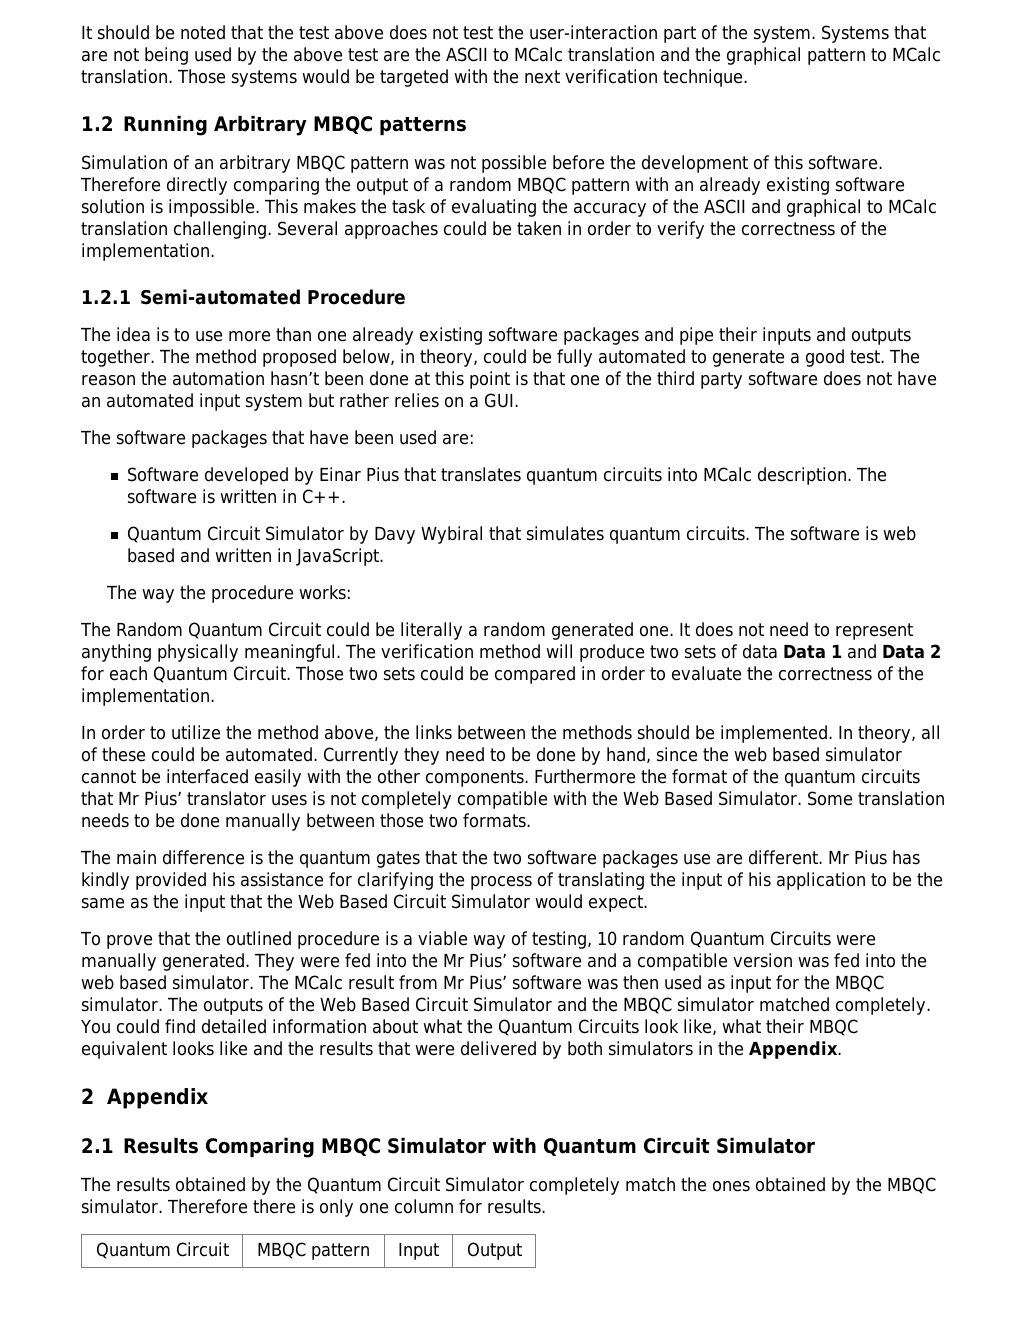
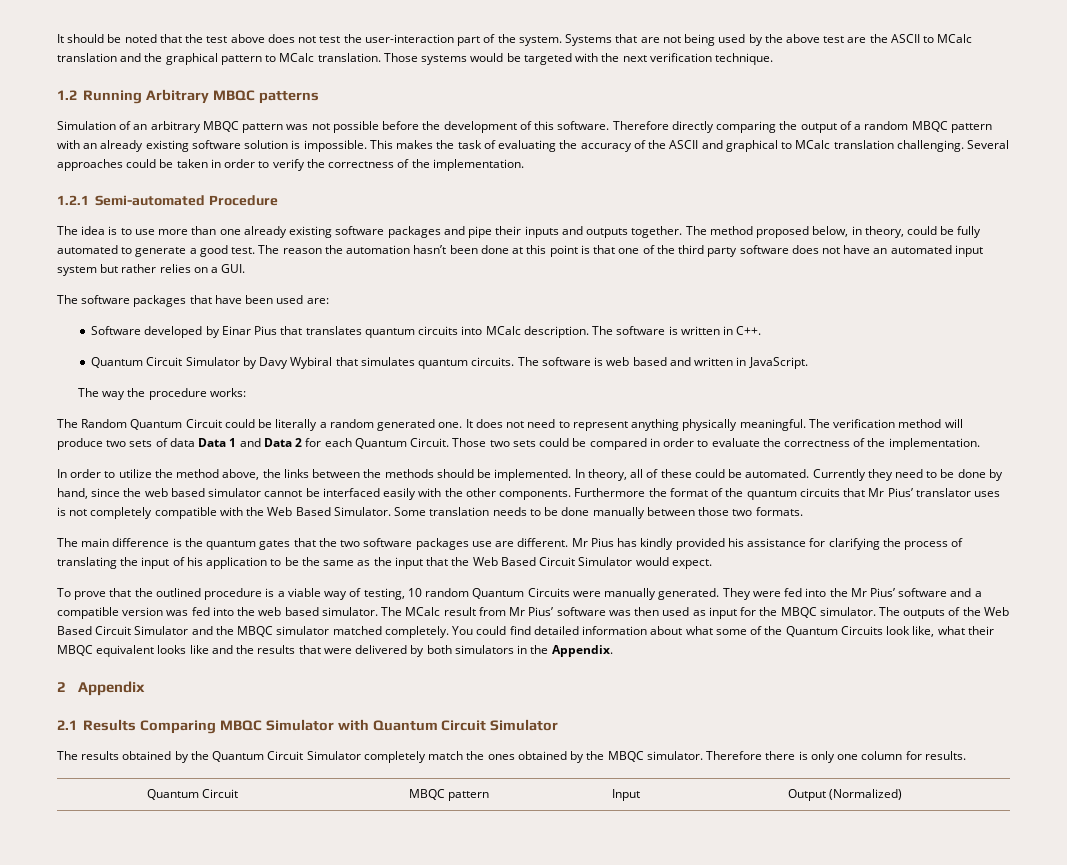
- You could find detailed information about what the Quantum Circuits look like, what their MBQC equivalent looks like and the results that were delivered by both simulators in the Appendix.
+ You could find detailed information about what some of the Quantum Circuits look like, what their MBQC equivalent looks like and the results that were delivered by both simulators in the Appendix.
- Quantum Circuit | MBQC pattern | Input | Output
+ Quantum Circuit | MBQC pattern | Input | Output (Normalized)

